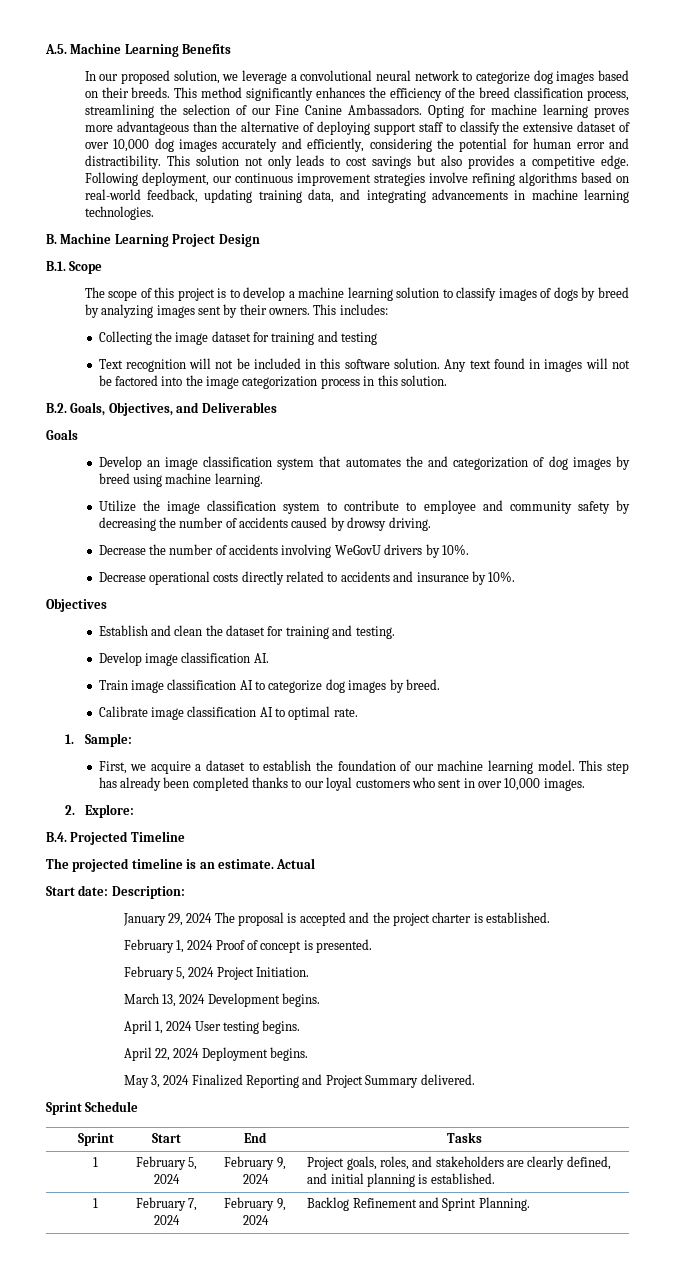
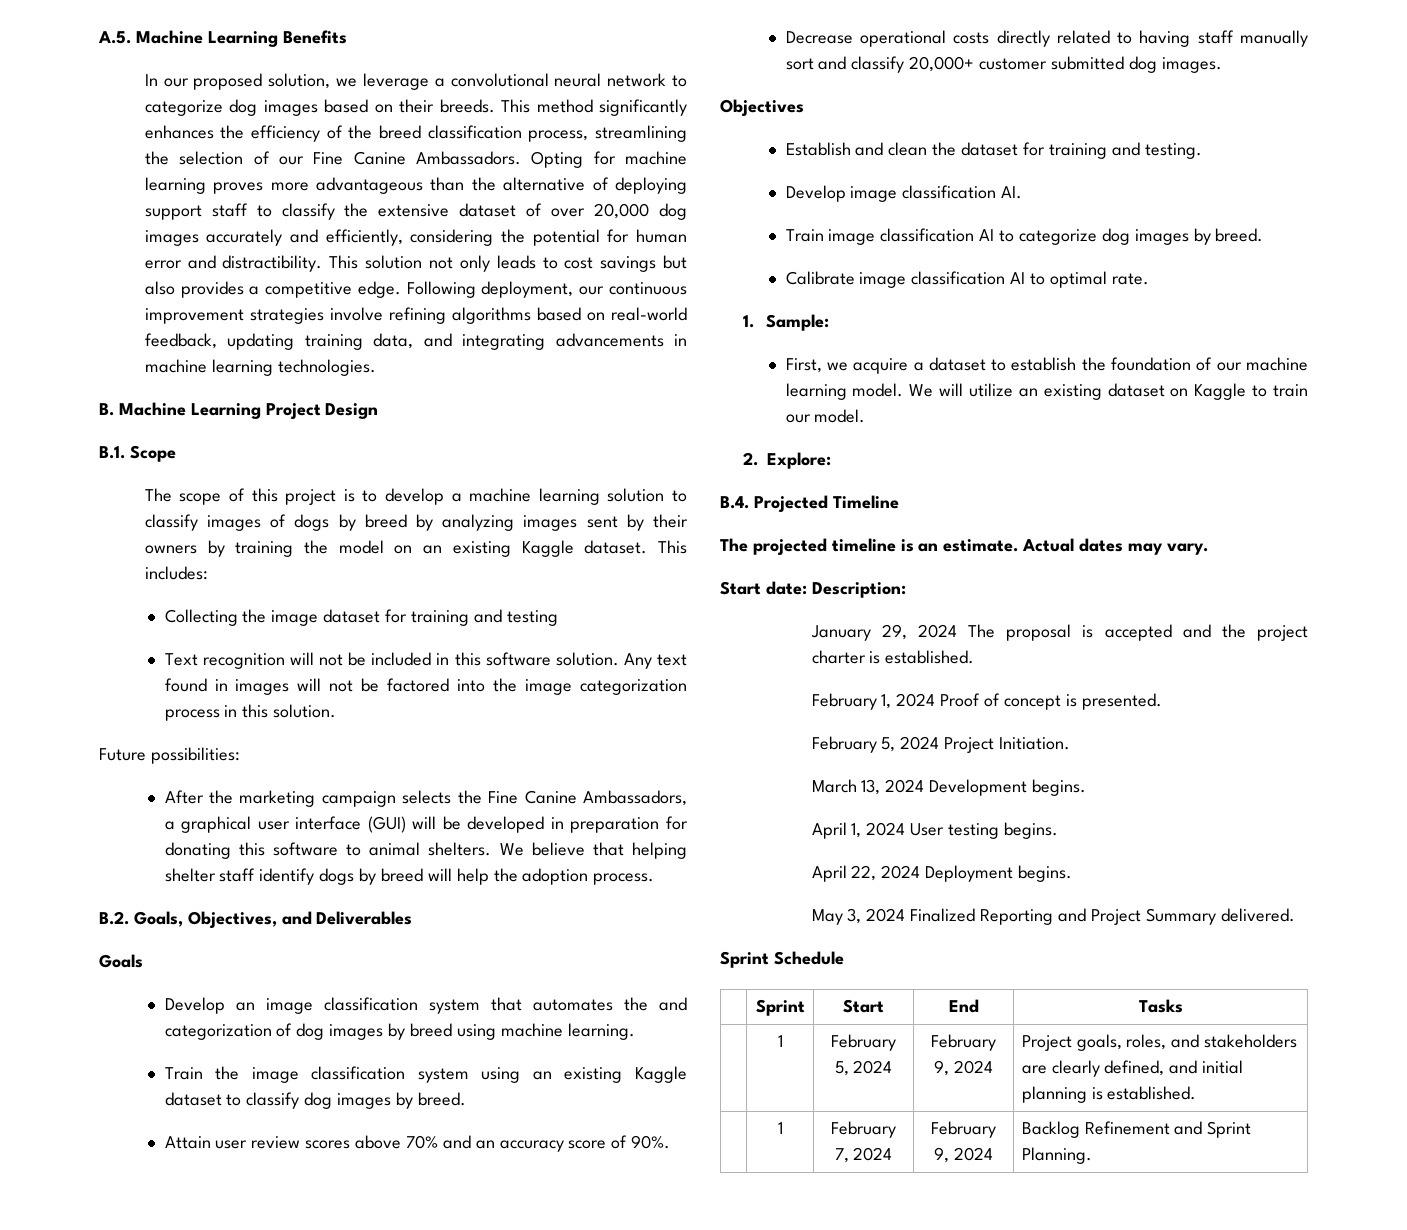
- Opting for machine learning proves more advantageous than the alternative of deploying support staff to classify the extensive dataset of over 10,000 dog images accurately and efficiently, considering the potential for human error and distractibility.
+ Opting for machine learning proves more advantageous than the alternative of deploying support staff to classify the extensive dataset of over 20,000 dog images accurately and efficiently, considering the potential for human error and distractibility.
- The scope of this project is to develop a machine learning solution to classify images of dogs by breed by analyzing images sent by their owners.
+ The scope of this project is to develop a machine learning solution to classify images of dogs by breed by analyzing images sent by their owners by training the model on an existing Kaggle dataset.
+ Future possibilities:
+ After the marketing campaign selects the Fine Canine Ambassadors, a graphical user interface (GUI) will be developed in preparation for donating this software to animal shelters. We believe that helping shelter staff identify dogs by breed will help the adoption process.
- Utilize the image classification system to contribute to employee and community safety by decreasing the number of accidents caused by drowsy driving.
- Decrease the number of accidents involving WeGovU drivers by 10%.
+ Train the image classification system using an existing Kaggle dataset to classify dog images by breed.
+ Attain user review scores above 70% and an accuracy score of 90%.
- Decrease operational costs directly related to accidents and insurance by 10%.
+ Decrease operational costs directly related to having staff manually sort and classify 20,000+ customer submitted dog images.
- This step has already been completed thanks to our loyal customers who sent in over 10,000 images.
+ We will utilize an existing dataset on Kaggle to train our model.
- Actual
+ Actual dates may vary.

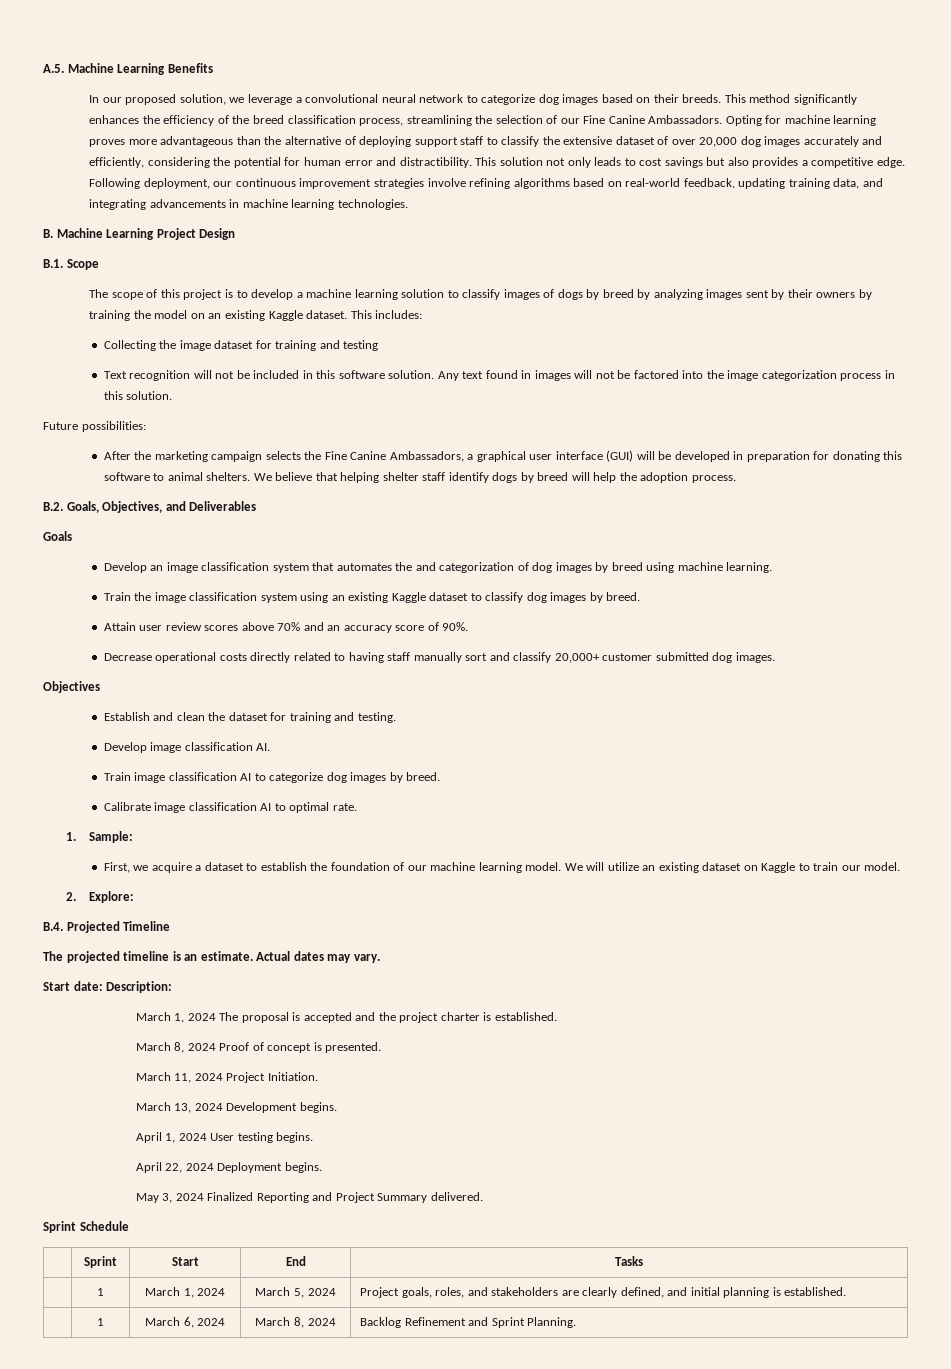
- January 29, 2024 The proposal is accepted and the project charter is established.
+ March 1, 2024 The proposal is accepted and the project charter is established.
- February 1, 2024 Proof of concept is presented.
+ March 8, 2024 Proof of concept is presented.
- February 5, 2024 Project Initiation.
+ March 11, 2024 Project Initiation.
- | 1 | February 5, 2024 | February 9, 2024 | Project goals, roles, and stakeholders are clearly defined, and initial planning is established.
+ | 1 | March 1, 2024 | March 5, 2024 | Project goals, roles, and stakeholders are clearly defined, and initial planning is established.
- | 1 | February 7, 2024 | February 9, 2024 | Backlog Refinement and Sprint Planning.
+ | 1 | March 6, 2024 | March 8, 2024 | Backlog Refinement and Sprint Planning.

